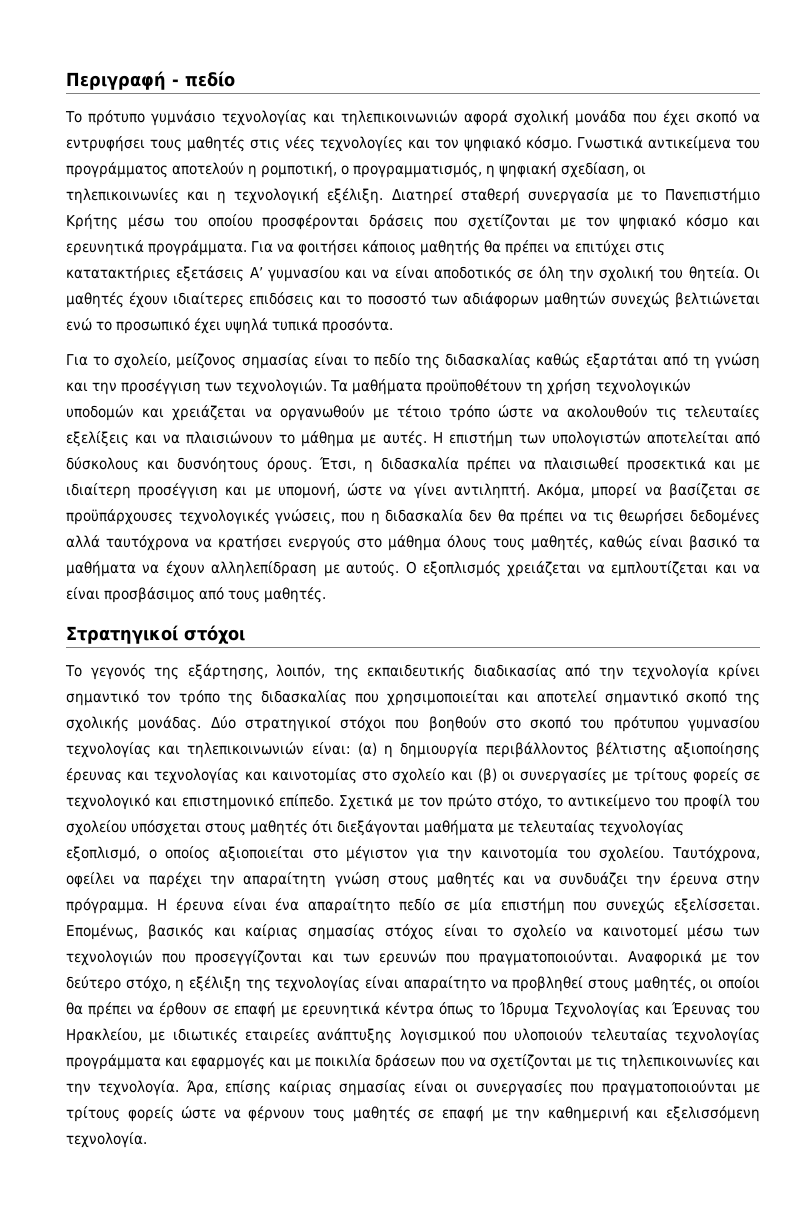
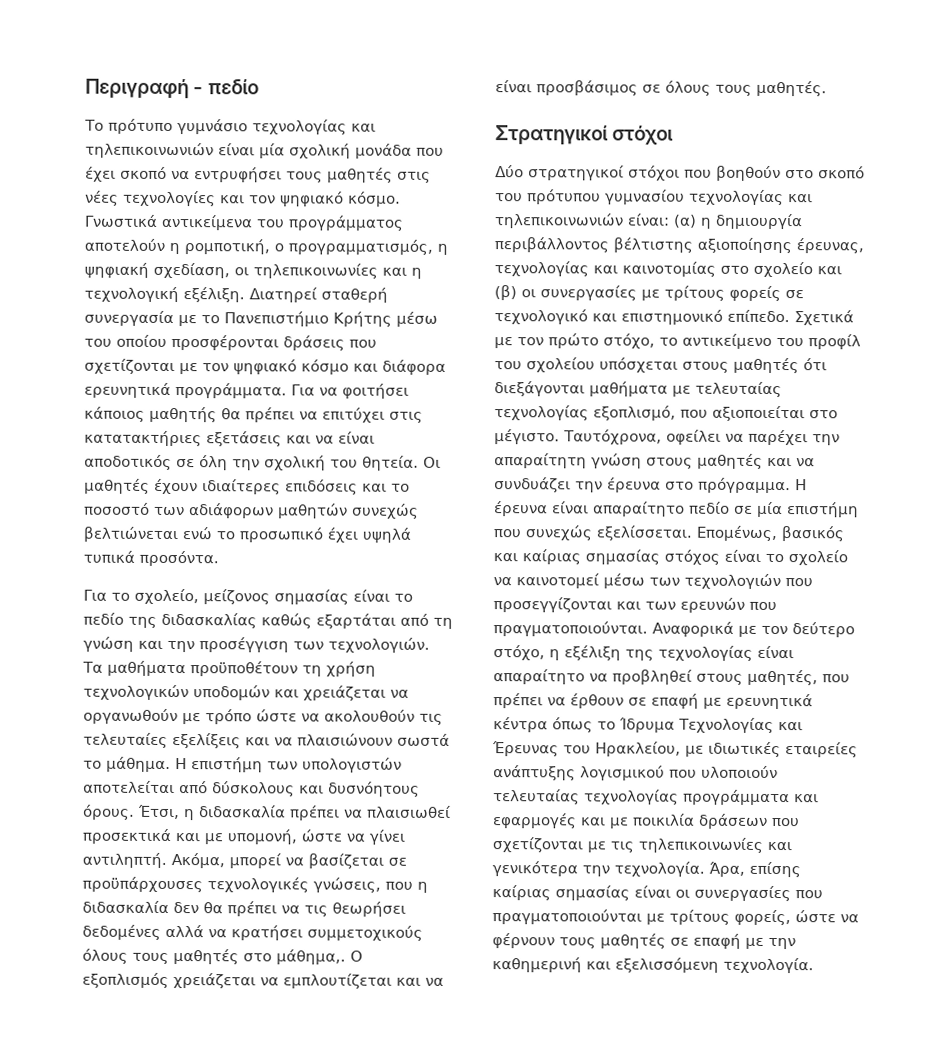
- Το πρότυπο γυμνάσιο τεχνολογίας και τηλεπικοινωνιών αφορά σχολική μονάδα που έχει σκοπό να εντρυφήσει τους μαθητές στις νέες τεχνολογίες και τον ψηφιακό κόσμο.
+ Το πρότυπο γυμνάσιο τεχνολογίας και τηλεπικοινωνιών είναι μία σχολική μονάδα που έχει σκοπό να εντρυφήσει τους μαθητές στις νέες τεχνολογίες και τον ψηφιακό κόσμο.
- Διατηρεί σταθερή συνεργασία με το Πανεπιστήμιο Κρήτης μέσω του οποίου προσφέρονται δράσεις που σχετίζονται με τον ψηφιακό κόσμο και ερευνητικά προγράμματα.
+ Διατηρεί σταθερή συνεργασία με το Πανεπιστήμιο Κρήτης μέσω του οποίου προσφέρονται δράσεις που σχετίζονται με τον ψηφιακό κόσμο και διάφορα ερευνητικά προγράμματα.
- Για να φοιτήσει κάποιος μαθητής θα πρέπει να επιτύχει στις κατατακτήριες εξετάσεις Α’ γυμνασίου και να είναι αποδοτικός σε όλη την σχολική του θητεία.
+ Για να φοιτήσει κάποιος μαθητής θα πρέπει να επιτύχει στις κατατακτήριες εξετάσεις και να είναι αποδοτικός σε όλη την σχολική του θητεία.
- Τα μαθήματα προϋποθέτουν τη χρήση τεχνολογικών υποδομών και χρειάζεται να οργανωθούν με τέτοιο τρόπο ώστε να ακολουθούν τις τελευταίες εξελίξεις και να πλαισιώνουν το μάθημα με αυτές.
+ Τα μαθήματα προϋποθέτουν τη χρήση τεχνολογικών υποδομών και χρειάζεται να οργανωθούν με τρόπο ώστε να ακολουθούν τις τελευταίες εξελίξεις και να πλαισιώνουν σωστά το μάθημα.
- Έτσι, η διδασκαλία πρέπει να πλαισιωθεί προσεκτικά και με ιδιαίτερη προσέγγιση και με υπομονή, ώστε να γίνει αντιληπτή.
+ Έτσι, η διδασκαλία πρέπει να πλαισιωθεί προσεκτικά και με υπομονή, ώστε να γίνει αντιληπτή.
- Ακόμα, μπορεί να βασίζεται σε προϋπάρχουσες τεχνολογικές γνώσεις, που η διδασκαλία δεν θα πρέπει να τις θεωρήσει δεδομένες αλλά ταυτόχρονα να κρατήσει ενεργούς στο μάθημα όλους τους μαθητές, καθώς είναι βασικό τα μαθήματα να έχουν αλληλεπίδραση με αυτούς.
+ Ακόμα, μπορεί να βασίζεται σε προϋπάρχουσες τεχνολογικές γνώσεις, που η διδασκαλία δεν θα πρέπει να τις θεωρήσει δεδομένες αλλά να κρατήσει συμμετοχικούς όλους τους μαθητές στο μάθημα,.
- Ο εξοπλισμός χρειάζεται να εμπλουτίζεται και να είναι προσβάσιμος από τους μαθητές.
+ Ο εξοπλισμός χρειάζεται να εμπλουτίζεται και να είναι προσβάσιμος σε όλους τους μαθητές.
- Το γεγονός της εξάρτησης, λοιπόν, της εκπαιδευτικής διαδικασίας από την τεχνολογία κρίνει σημαντικό τον τρόπο της διδασκαλίας που χρησιμοποιείται και αποτελεί σημαντικό σκοπό της σχολικής μονάδας. Δύο στρατηγικοί στόχοι που βοηθούν στο σκοπό του πρότυπου γυμνασίου τεχνολογίας και τηλεπικοινωνιών είναι: (α) η δημιουργία περιβάλλοντος βέλτιστης αξιοποίησης έρευνας και τεχνολογίας και καινοτομίας στο σχολείο και (β) οι συνεργασίες με τρίτους φορείς σε τεχνολογικό και επιστημονικό επίπεδο.
+ Δύο στρατηγικοί στόχοι που βοηθούν στο σκοπό του πρότυπου γυμνασίου τεχνολογίας και τηλεπικοινωνιών είναι: (α) η δημιουργία περιβάλλοντος βέλτιστης αξιοποίησης έρευνας, τεχνολογίας και καινοτομίας στο σχολείο και (β) οι συνεργασίες με τρίτους φορείς σε τεχνολογικό και επιστημονικό επίπεδο.
- Σχετικά με τον πρώτο στόχο, το αντικείμενο του προφίλ του σχολείου υπόσχεται στους μαθητές ότι διεξάγονται μαθήματα με τελευταίας τεχνολογίας εξοπλισμό, ο οποίος αξιοποιείται στο μέγιστον για την καινοτομία του σχολείου.
+ Σχετικά με τον πρώτο στόχο, το αντικείμενο του προφίλ του σχολείου υπόσχεται στους μαθητές ότι διεξάγονται μαθήματα με τελευταίας τεχνολογίας εξοπλισμό, που αξιοποιείται στο μέγιστο.
- Ταυτόχρονα, οφείλει να παρέχει την απαραίτητη γνώση στους μαθητές και να συνδυάζει την έρευνα στην πρόγραμμα.
+ Ταυτόχρονα, οφείλει να παρέχει την απαραίτητη γνώση στους μαθητές και να συνδυάζει την έρευνα στο πρόγραμμα.
- Η έρευνα είναι ένα απαραίτητο πεδίο σε μία επιστήμη που συνεχώς εξελίσσεται.
+ Η έρευνα είναι απαραίτητο πεδίο σε μία επιστήμη που συνεχώς εξελίσσεται.
- Αναφορικά με τον δεύτερο στόχο, η εξέλιξη της τεχνολογίας είναι απαραίτητο να προβληθεί στους μαθητές, οι οποίοι θα πρέπει να έρθουν σε επαφή με ερευνητικά κέντρα όπως το Ίδρυμα Τεχνολογίας και Έρευνας του Ηρακλείου, με ιδιωτικές εταιρείες ανάπτυξης λογισμικού που υλοποιούν τελευταίας τεχνολογίας προγράμματα και εφαρμογές και με ποικιλία δράσεων που να σχετίζονται με τις τηλεπικοινωνίες και την τεχνολογία.
+ Αναφορικά με τον δεύτερο στόχο, η εξέλιξη της τεχνολογίας είναι απαραίτητο να προβληθεί στους μαθητές, που πρέπει να έρθουν σε επαφή με ερευνητικά κέντρα όπως το Ίδρυμα Τεχνολογίας και Έρευνας του Ηρακλείου, με ιδιωτικές εταιρείες ανάπτυξης λογισμικού που υλοποιούν τελευταίας τεχνολογίας προγράμματα και εφαρμογές και με ποικιλία δράσεων που σχετίζονται με τις τηλεπικοινωνίες και γενικότερα την τεχνολογία.
- Άρα, επίσης καίριας σημασίας είναι οι συνεργασίες που πραγματοποιούνται με τρίτους φορείς ώστε να φέρνουν τους μαθητές σε επαφή με την καθημερινή και εξελισσόμενη τεχνολογία.
+ Άρα, επίσης καίριας σημασίας είναι οι συνεργασίες που πραγματοποιούνται με τρίτους φορείς, ώστε να φέρνουν τους μαθητές σε επαφή με την καθημερινή και εξελισσόμενη τεχνολογία.

